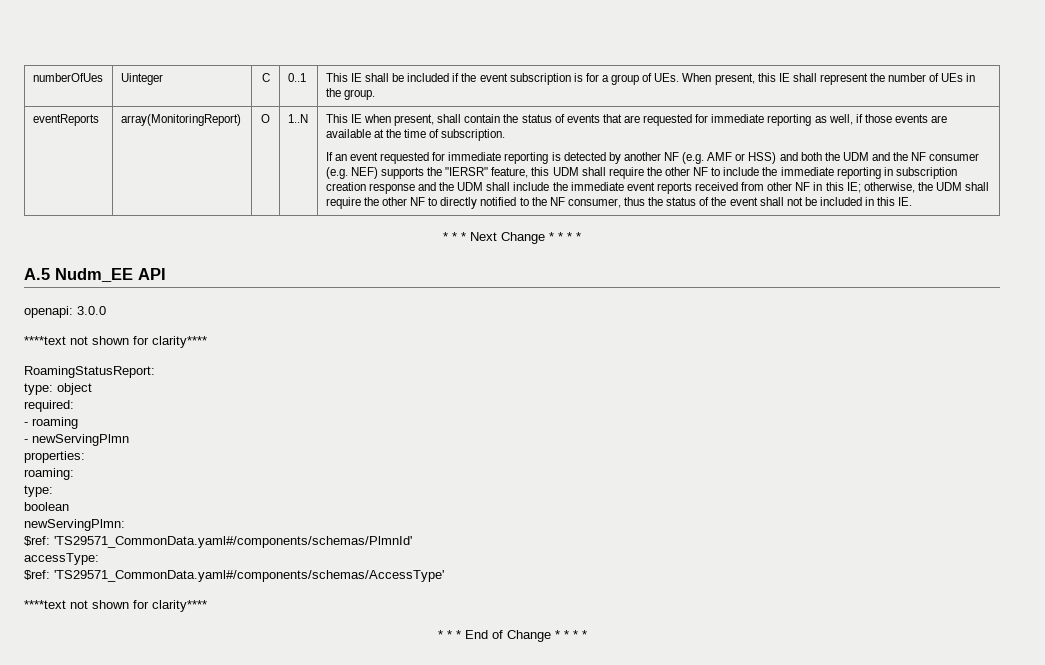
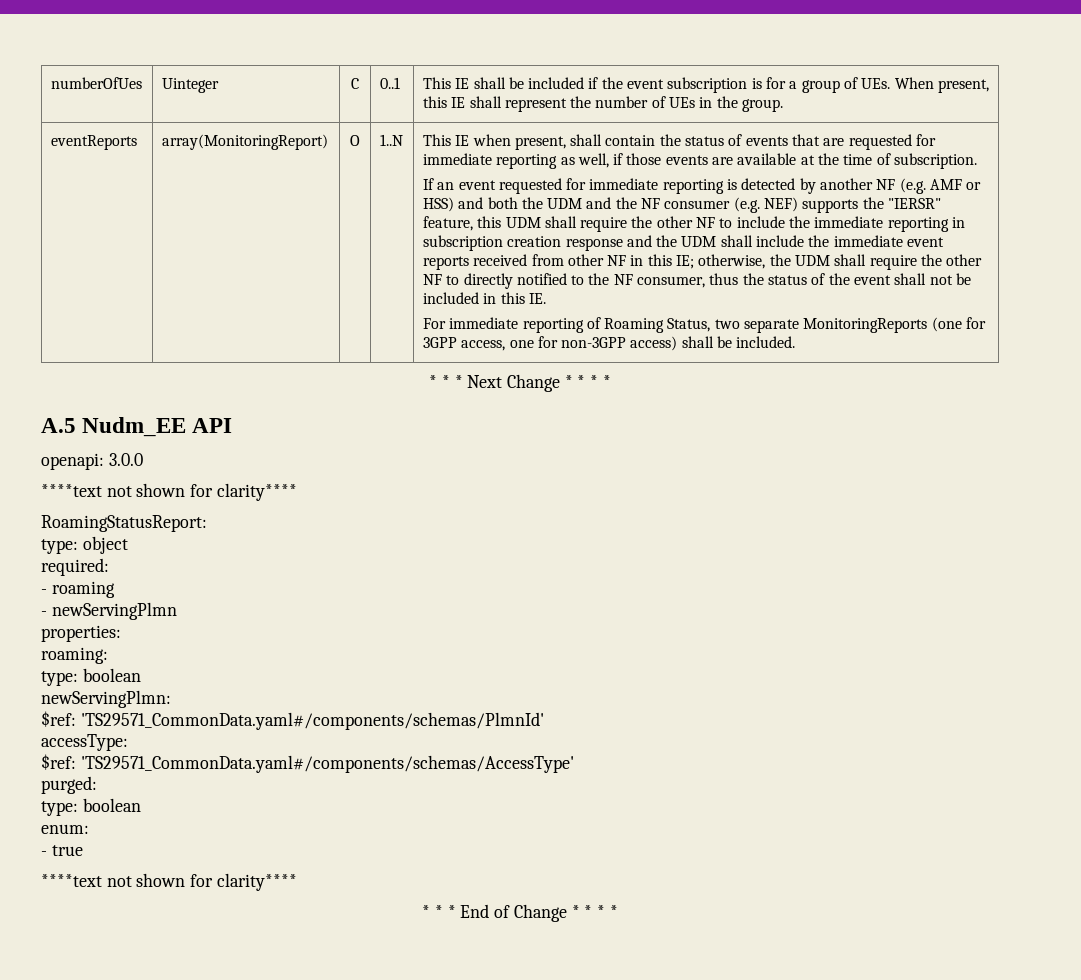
+ For immediate reporting of Roaming Status, two separate MonitoringReports (one for 3GPP access, one for non-3GPP access) shall be included.
  roaming:
- type:
- boolean
+ type: boolean
+ purged:
+ type: boolean
+ enum:
+ - true

